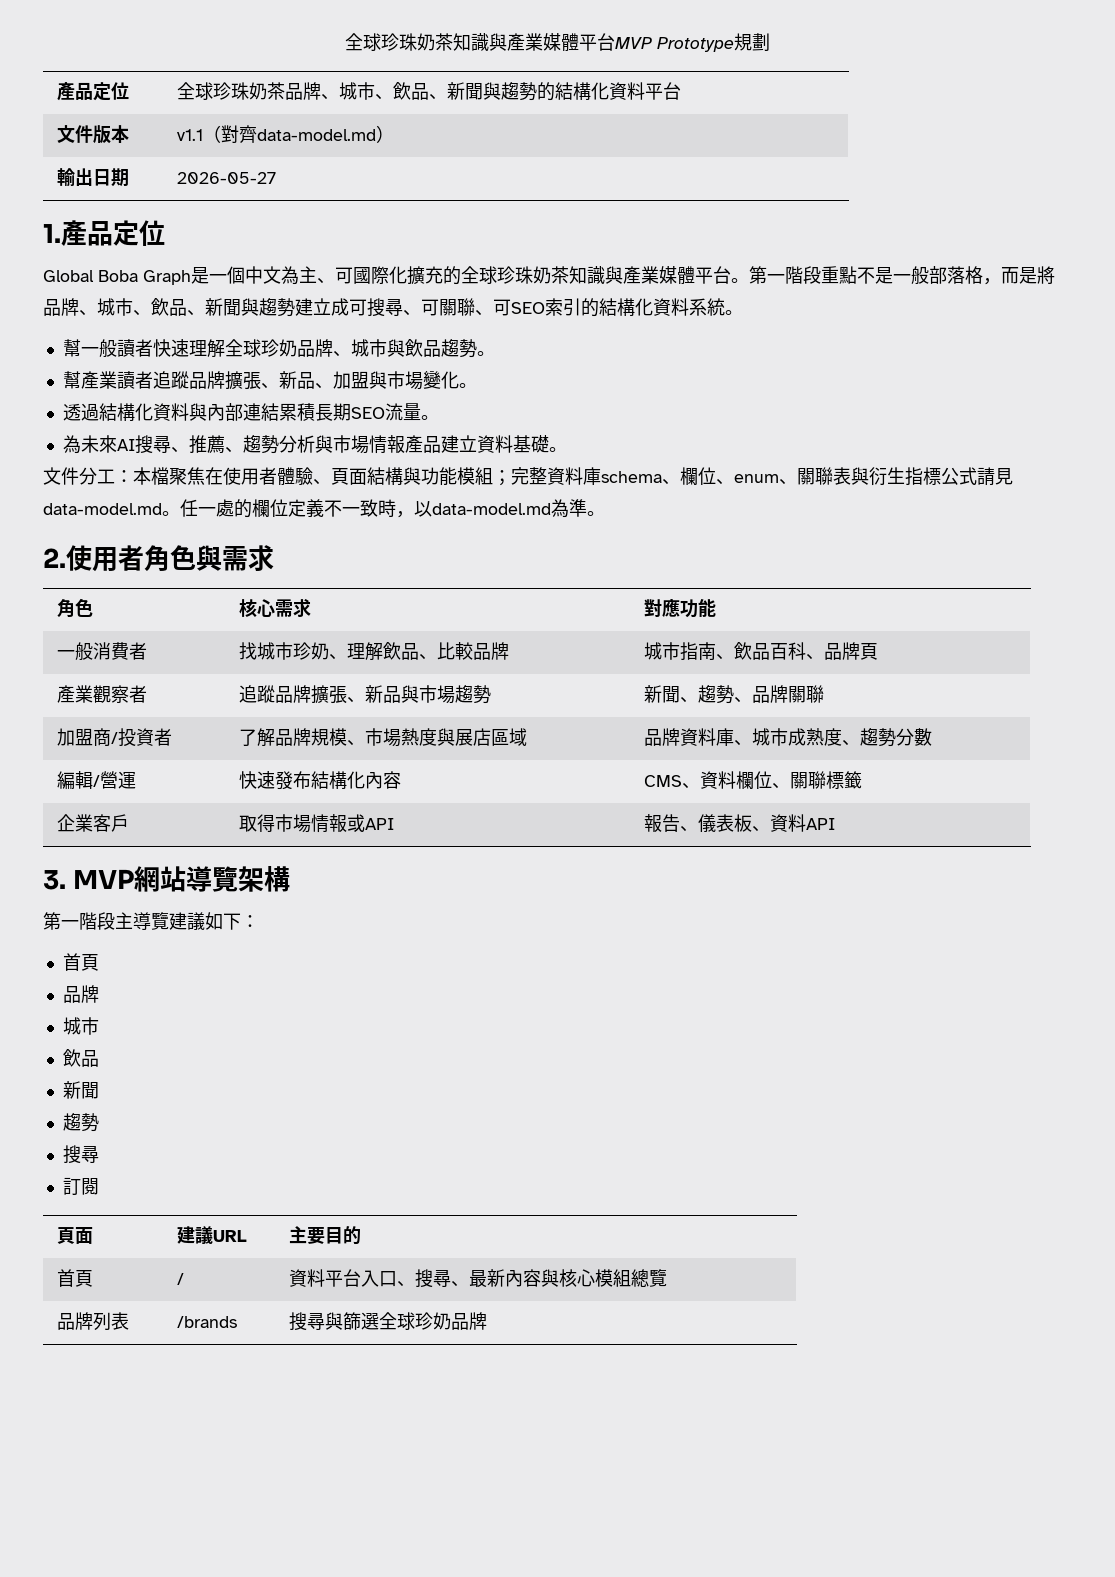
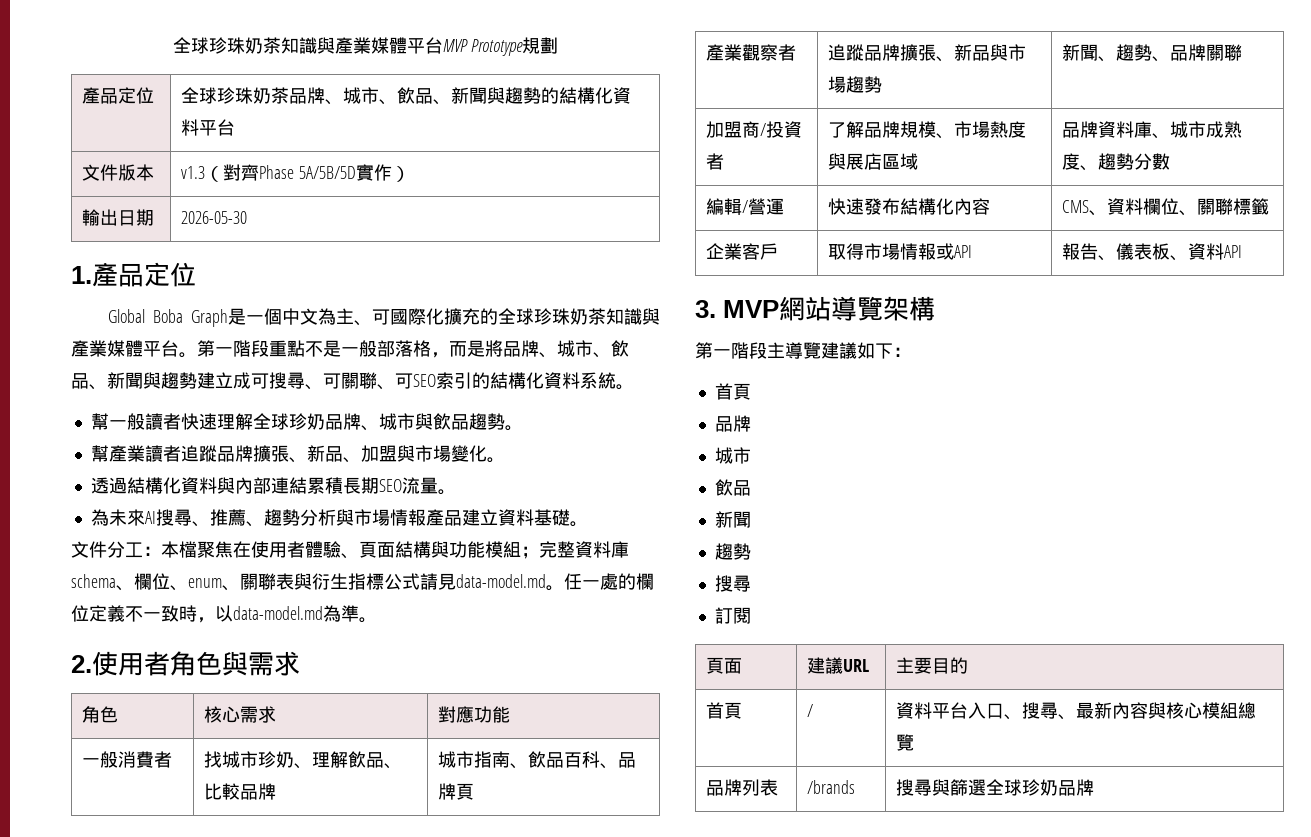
- 文件版本 | v1.1（對齊data-model.md）
+ 文件版本 | v1.3（對齊Phase 5A/5B/5D實作）
- 輸出日期 | 2026-05-27
+ 輸出日期 | 2026-05-30

